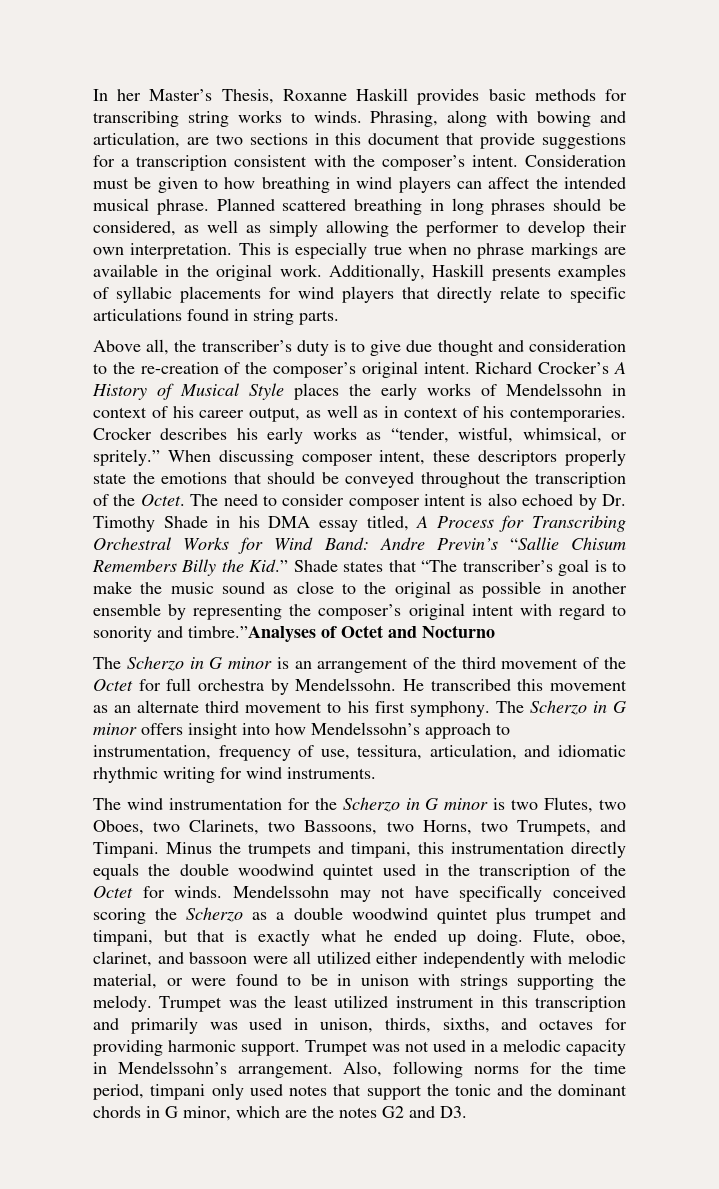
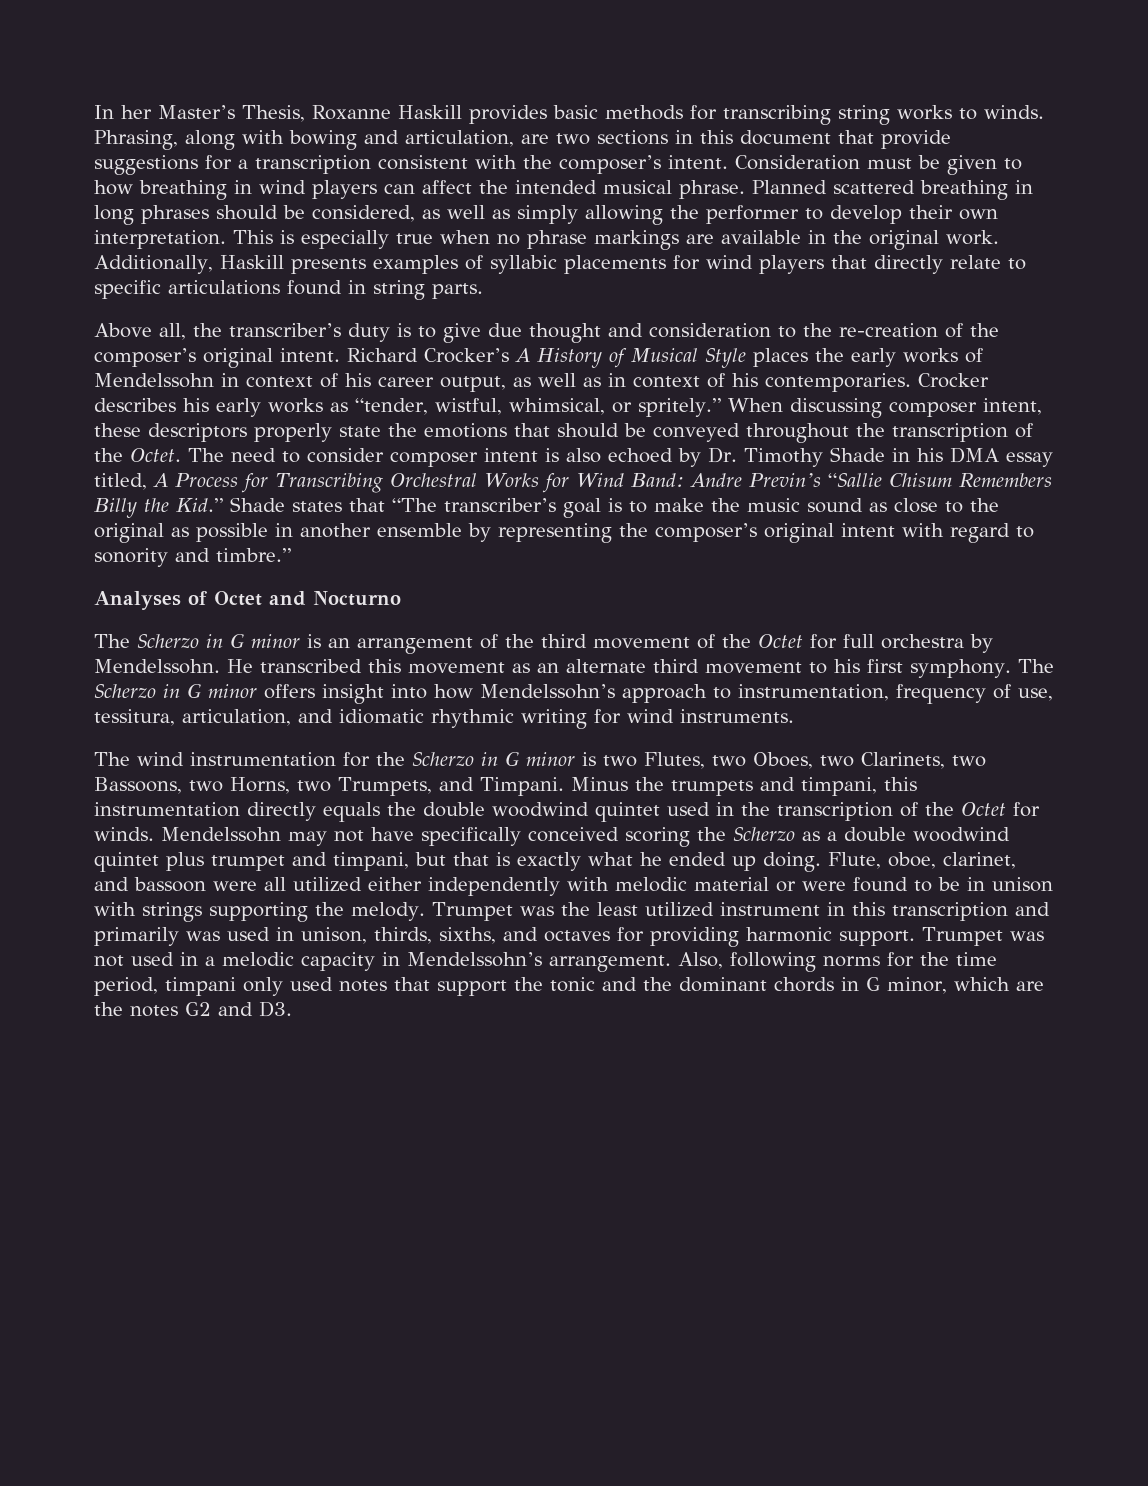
- Andre Previn’s “Sallie Chisum Remembers Billy the Kid.” Shade states that “The transcriber’s goal is to make the music sound as close to the original as possible in another ensemble by representing the composer’s original intent with regard to sonority and timbre.”Analyses of Octet and Nocturno
+ Andre Previn’s “Sallie Chisum Remembers Billy the Kid.” Shade states that “The transcriber’s goal is to make the music sound as close to the original as possible in another ensemble by representing the composer’s original intent with regard to sonority and timbre.”
+ Analyses of Octet and Nocturno
- Flute, oboe, clarinet, and bassoon were all utilized either independently with melodic material, or were found to be in unison with strings supporting the melody.
+ Flute, oboe, clarinet, and bassoon were all utilized either independently with melodic material or were found to be in unison with strings supporting the melody.

